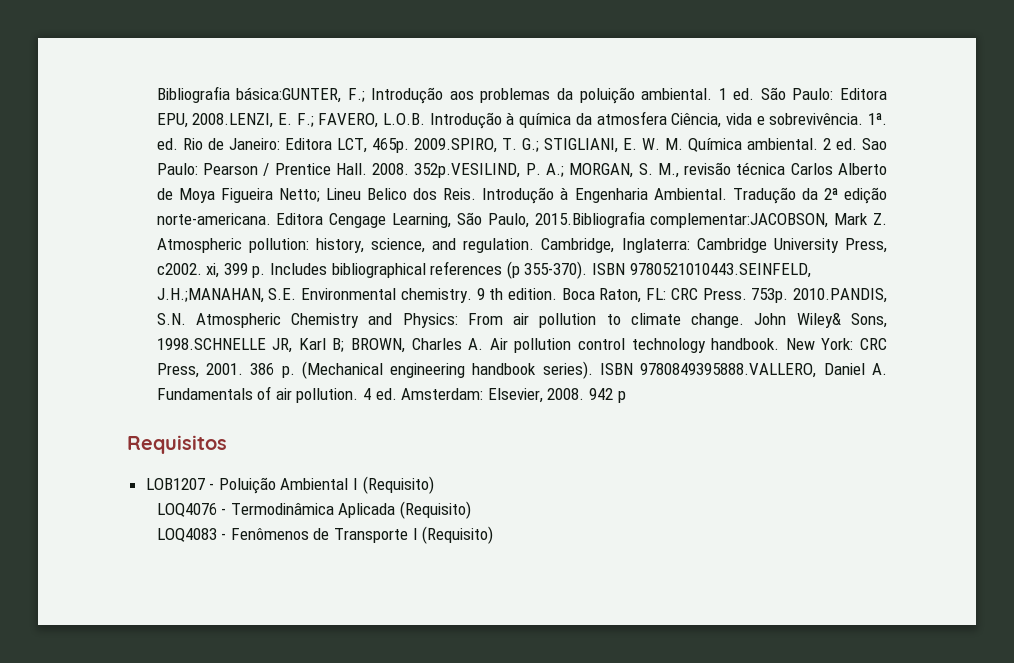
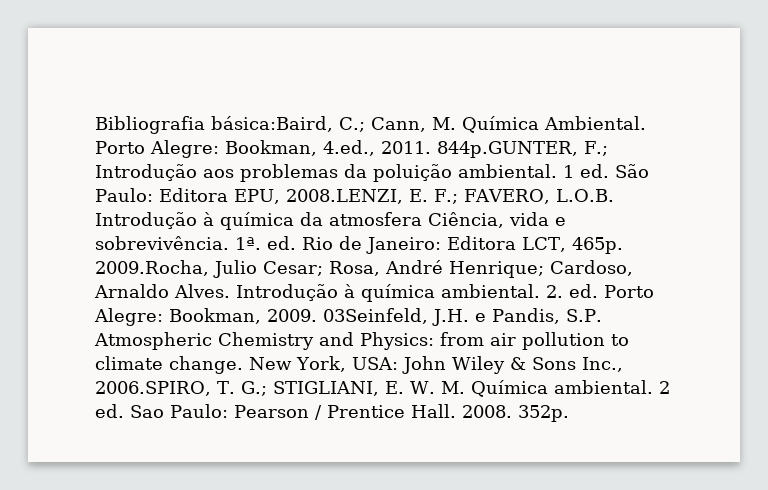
- Bibliografia básica:GUNTER, F.; Introdução aos problemas da poluição ambiental.
+ Bibliografia básica:Baird, C.; Cann, M. Química Ambiental. Porto Alegre: Bookman, 4.ed., 2011. 844p.GUNTER, F.; Introdução aos problemas da poluição ambiental.
- 2009.SPIRO, T. G.; STIGLIANI, E. W. M. Química ambiental.
+ 2009.Rocha, Julio Cesar; Rosa, André Henrique; Cardoso, Arnaldo Alves. Introdução à química ambiental. 2. ed. Porto Alegre: Bookman, 2009. 03Seinfeld, J.H. e Pandis, S.P. Atmospheric Chemistry and Physics: from air pollution to climate change. New York, USA: John Wiley & Sons Inc., 2006.SPIRO, T. G.; STIGLIANI, E. W. M. Química ambiental.
- 352p.VESILIND, P. A.; MORGAN, S. M., revisão técnica Carlos Alberto de Moya Figueira Netto; Lineu Belico dos Reis. Introdução à Engenharia Ambiental. Tradução da 2ª edição norte-americana. Editora Cengage Learning, São Paulo, 2015.Bibliografia complementar:JACOBSON, Mark Z. Atmospheric pollution: history, science, and regulation. Cambridge, Inglaterra: Cambridge University Press, c2002. xi, 399 p. Includes bibliographical references (p 355-370). ISBN 9780521010443.SEINFELD, J.H.;MANAHAN, S.E. Environmental chemistry. 9 th edition. Boca Raton, FL: CRC Press. 753p. 2010.PANDIS, S.N. Atmospheric Chemistry and Physics: From air pollution to climate change. John Wiley& Sons, 1998.SCHNELLE JR, Karl B; BROWN, Charles A. Air pollution control technology handbook. New York: CRC Press, 2001. 386 p. (Mechanical engineering handbook series). ISBN 9780849395888.VALLERO, Daniel A. Fundamentals of air pollution. 4 ed. Amsterdam: Elsevier, 2008. 942 p
- Requisitos
- LOB1207 - Poluição Ambiental I (Requisito)
- LOQ4076 - Termodinâmica Aplicada (Requisito)
- LOQ4083 - Fenômenos de Transporte I (Requisito)
+ 352p.

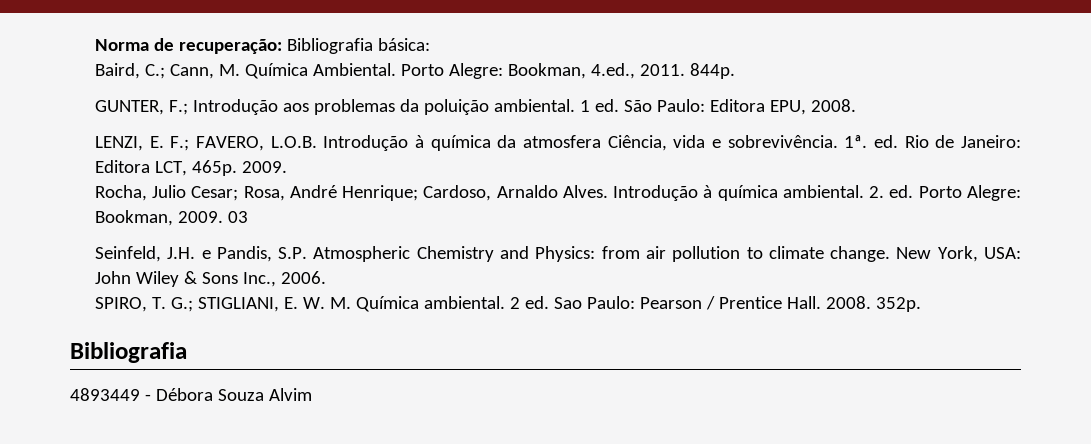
- Bibliografia básica:Baird, C.; Cann, M. Química Ambiental.
+ Norma de recuperação: Bibliografia básica:
+ Baird, C.; Cann, M. Química Ambiental.
- 844p.GUNTER, F.; Introdução aos problemas da poluição ambiental.
+ 844p.
+ GUNTER, F.; Introdução aos problemas da poluição ambiental.
- 1 ed. São Paulo: Editora EPU, 2008.LENZI, E. F.; FAVERO, L.O.B. Introdução à química da atmosfera Ciência, vida e sobrevivência.
+ 1 ed. São Paulo: Editora EPU, 2008.
+ LENZI, E. F.; FAVERO, L.O.B. Introdução à química da atmosfera Ciência, vida e sobrevivência.
- 1ª. ed. Rio de Janeiro: Editora LCT, 465p. 2009.Rocha, Julio Cesar; Rosa, André Henrique; Cardoso, Arnaldo Alves.
+ 1ª. ed. Rio de Janeiro: Editora LCT, 465p. 2009.
+ Rocha, Julio Cesar; Rosa, André Henrique; Cardoso, Arnaldo Alves.
- 03Seinfeld, J.H. e Pandis, S.P. Atmospheric Chemistry and Physics: from air pollution to climate change.
+ 03
+ Seinfeld, J.H. e Pandis, S.P. Atmospheric Chemistry and Physics: from air pollution to climate change.
- New York, USA: John Wiley & Sons Inc., 2006.SPIRO, T. G.; STIGLIANI, E. W. M. Química ambiental.
+ New York, USA: John Wiley & Sons Inc., 2006.
+ SPIRO, T. G.; STIGLIANI, E. W. M. Química ambiental.
  352p.
+ Bibliografia
+ 4893449 - Débora Souza Alvim

